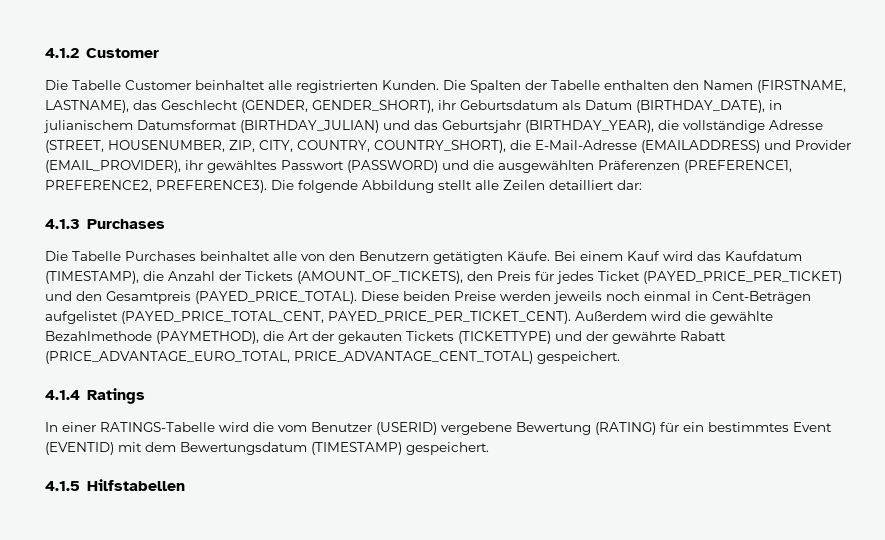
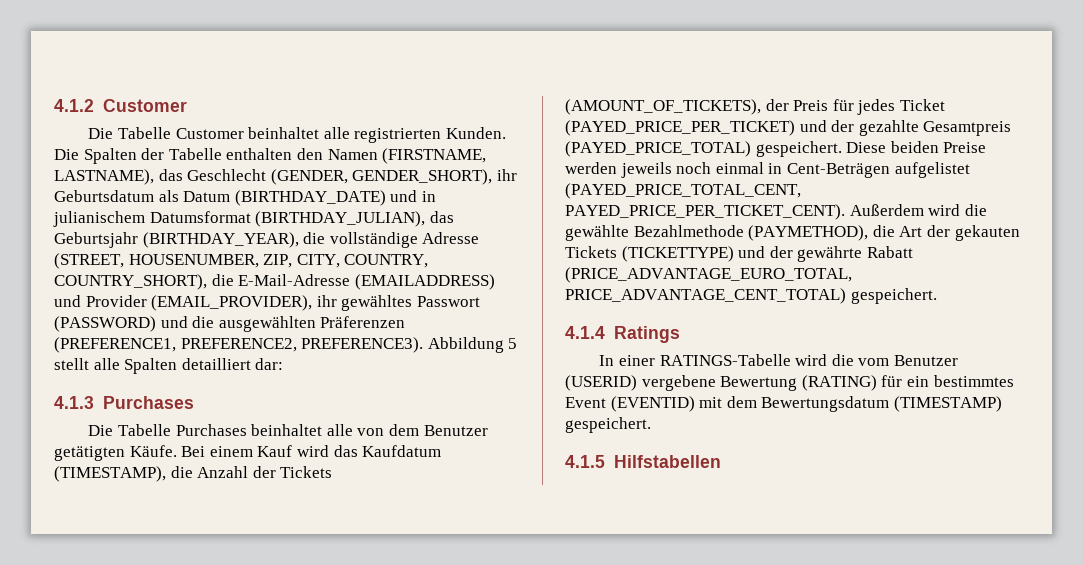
- Die Spalten der Tabelle enthalten den Namen (FIRSTNAME, LASTNAME), das Geschlecht (GENDER, GENDER_SHORT), ihr Geburtsdatum als Datum (BIRTHDAY_DATE), in julianischem Datumsformat (BIRTHDAY_JULIAN) und das Geburtsjahr (BIRTHDAY_YEAR), die vollständige Adresse (STREET, HOUSENUMBER, ZIP, CITY, COUNTRY, COUNTRY_SHORT), die E-Mail-Adresse (EMAILADDRESS) und Provider (EMAIL_PROVIDER), ihr gewähltes Passwort (PASSWORD) und die ausgewählten Präferenzen (PREFERENCE1, PREFERENCE2, PREFERENCE3).
+ Die Spalten der Tabelle enthalten den Namen (FIRSTNAME, LASTNAME), das Geschlecht (GENDER, GENDER_SHORT), ihr Geburtsdatum als Datum (BIRTHDAY_DATE) und in julianischem Datumsformat (BIRTHDAY_JULIAN), das Geburtsjahr (BIRTHDAY_YEAR), die vollständige Adresse (STREET, HOUSENUMBER, ZIP, CITY, COUNTRY, COUNTRY_SHORT), die E-Mail-Adresse (EMAILADDRESS) und Provider (EMAIL_PROVIDER), ihr gewähltes Passwort (PASSWORD) und die ausgewählten Präferenzen (PREFERENCE1, PREFERENCE2, PREFERENCE3).
- Die folgende Abbildung stellt alle Zeilen detailliert dar:
+ Abbildung 5 stellt alle Spalten detailliert dar:
- Die Tabelle Purchases beinhaltet alle von den Benutzern getätigten Käufe.
+ Die Tabelle Purchases beinhaltet alle von dem Benutzer getätigten Käufe.
- Bei einem Kauf wird das Kaufdatum (TIMESTAMP), die Anzahl der Tickets (AMOUNT_OF_TICKETS), den Preis für jedes Ticket (PAYED_PRICE_PER_TICKET) und den Gesamtpreis (PAYED_PRICE_TOTAL).
+ Bei einem Kauf wird das Kaufdatum (TIMESTAMP), die Anzahl der Tickets (AMOUNT_OF_TICKETS), der Preis für jedes Ticket (PAYED_PRICE_PER_TICKET) und der gezahlte Gesamtpreis (PAYED_PRICE_TOTAL) gespeichert.

